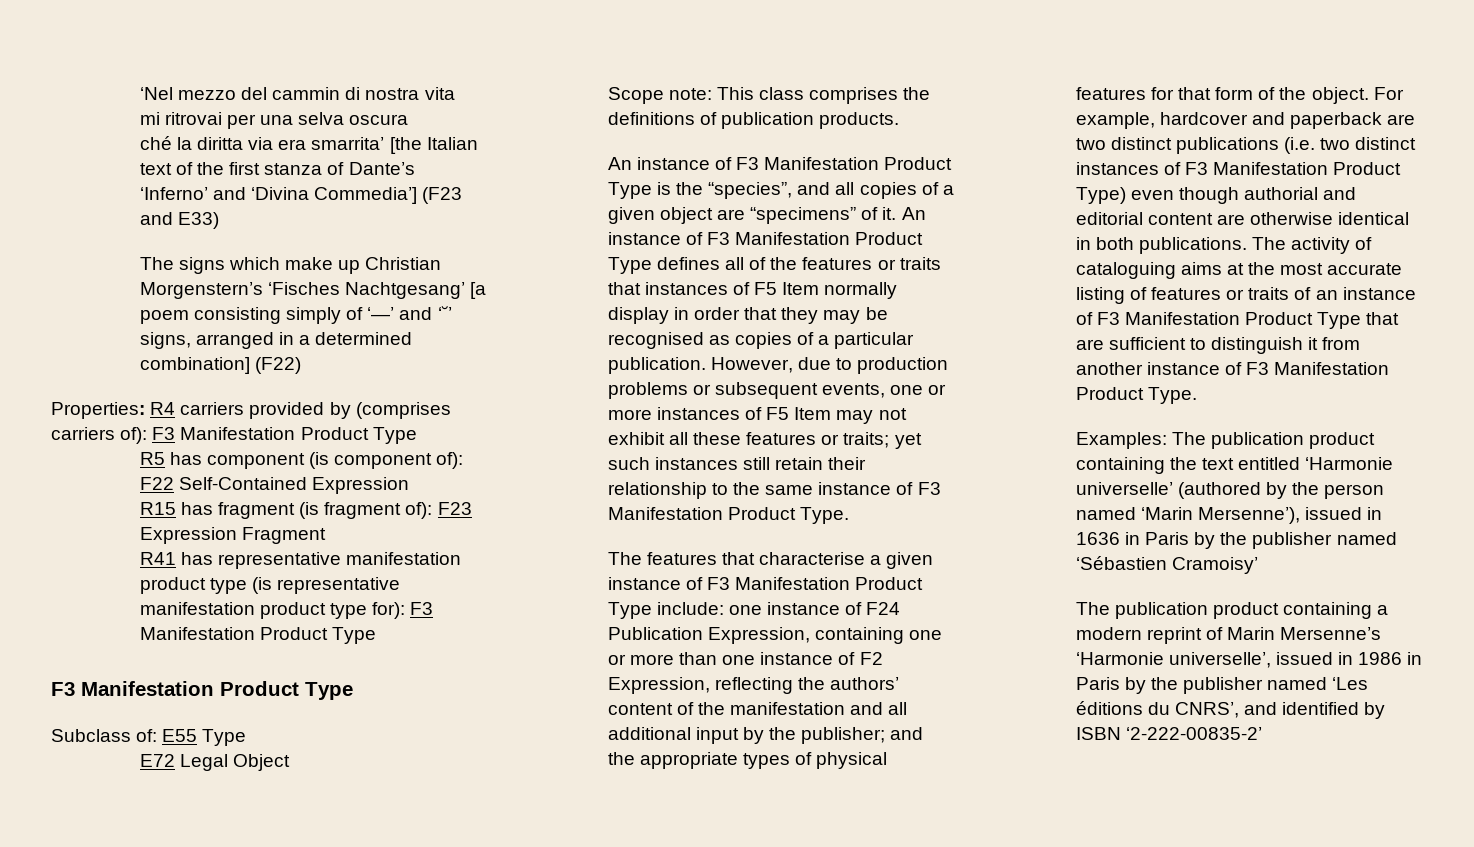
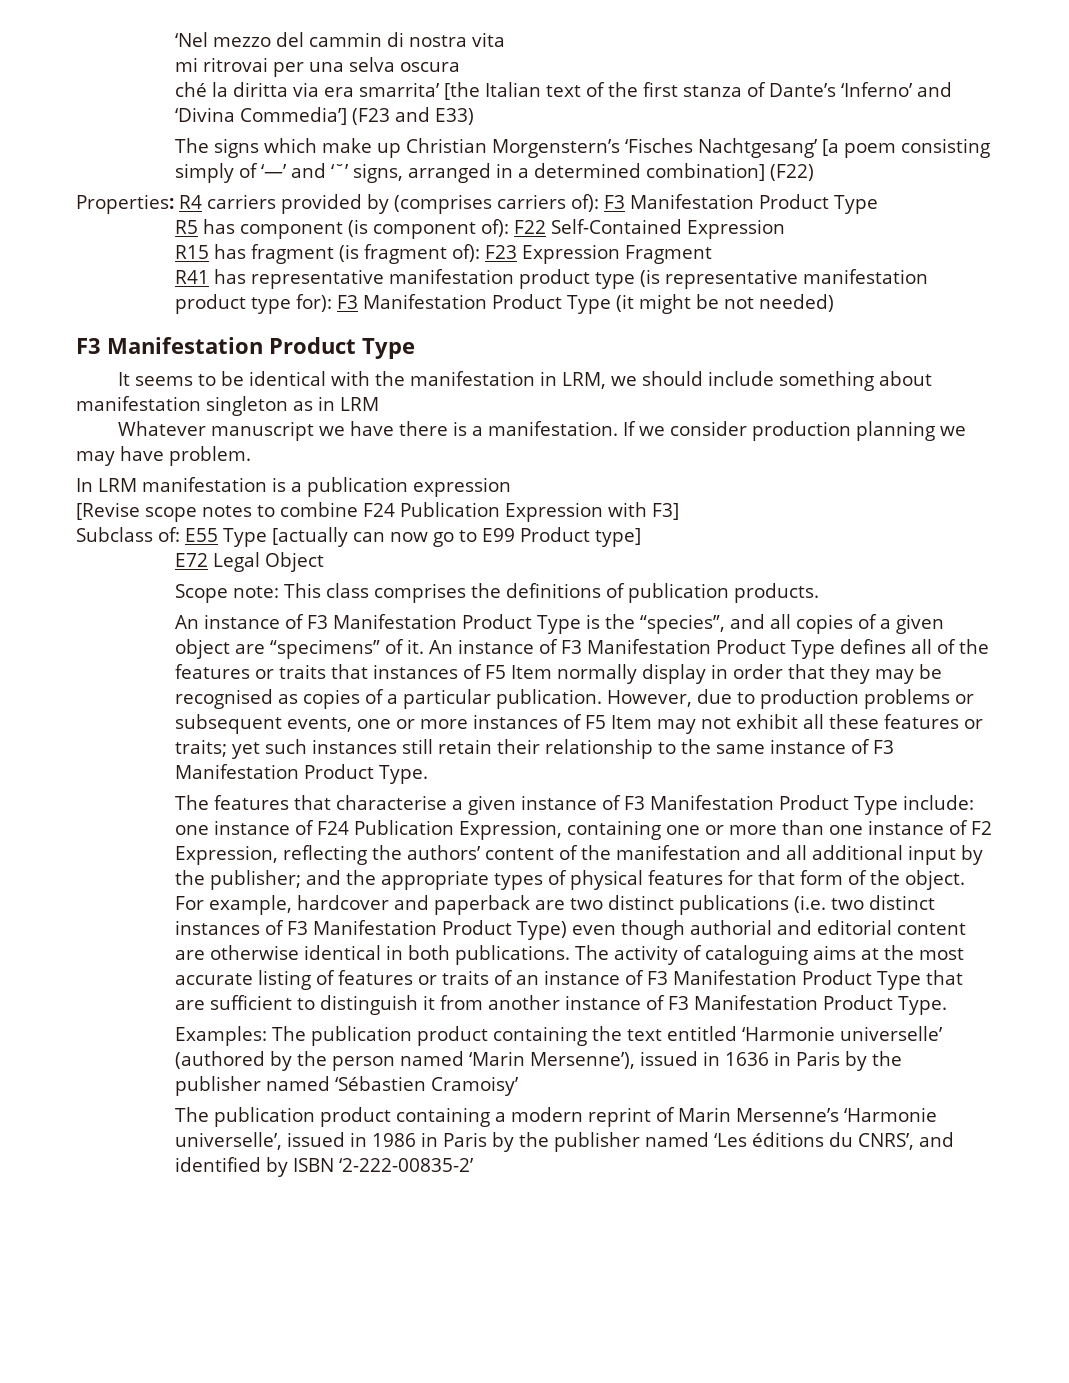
- R41 has representative manifestation product type (is representative manifestation product type for): F3 Manifestation Product Type
+ R41 has representative manifestation product type (is representative manifestation product type for): F3 Manifestation Product Type (it might be not needed)
  F3 Manifestation Product Type
- Subclass of: E55 Type
+ It seems to be identical with the manifestation in LRM, we should include something about manifestation singleton as in LRM
+ Whatever manuscript we have there is a manifestation. If we consider production planning we may have problem.
+ In LRM manifestation is a publication expression
+ [Revise scope notes to combine F24 Publication Expression with F3]
+ Subclass of: E55 Type [actually can now go to E99 Product type]

